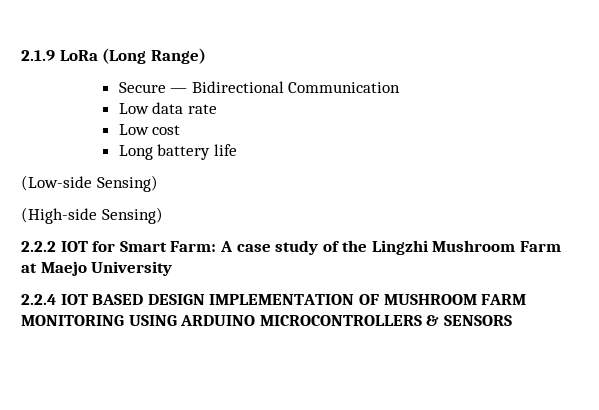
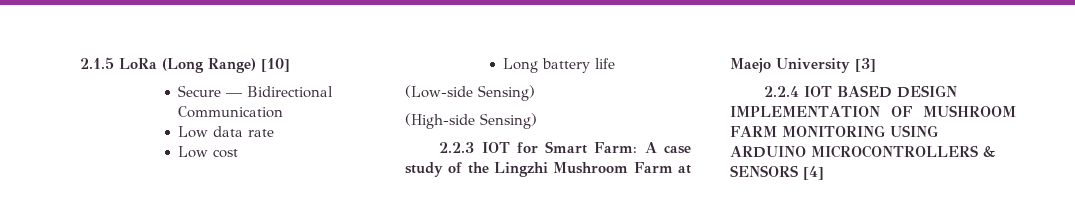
- 2.1.9 LoRa (Long Range)
+ 2.1.5 LoRa (Long Range) [10]
- 2.2.2 IOT for Smart Farm: A case study of the Lingzhi Mushroom Farm at Maejo University
+ 2.2.3 IOT for Smart Farm: A case study of the Lingzhi Mushroom Farm at Maejo University [3]
- 2.2.4 IOT BASED DESIGN IMPLEMENTATION OF MUSHROOM FARM MONITORING USING ARDUINO MICROCONTROLLERS & SENSORS
+ 2.2.4 IOT BASED DESIGN IMPLEMENTATION OF MUSHROOM FARM MONITORING USING ARDUINO MICROCONTROLLERS & SENSORS [4]

